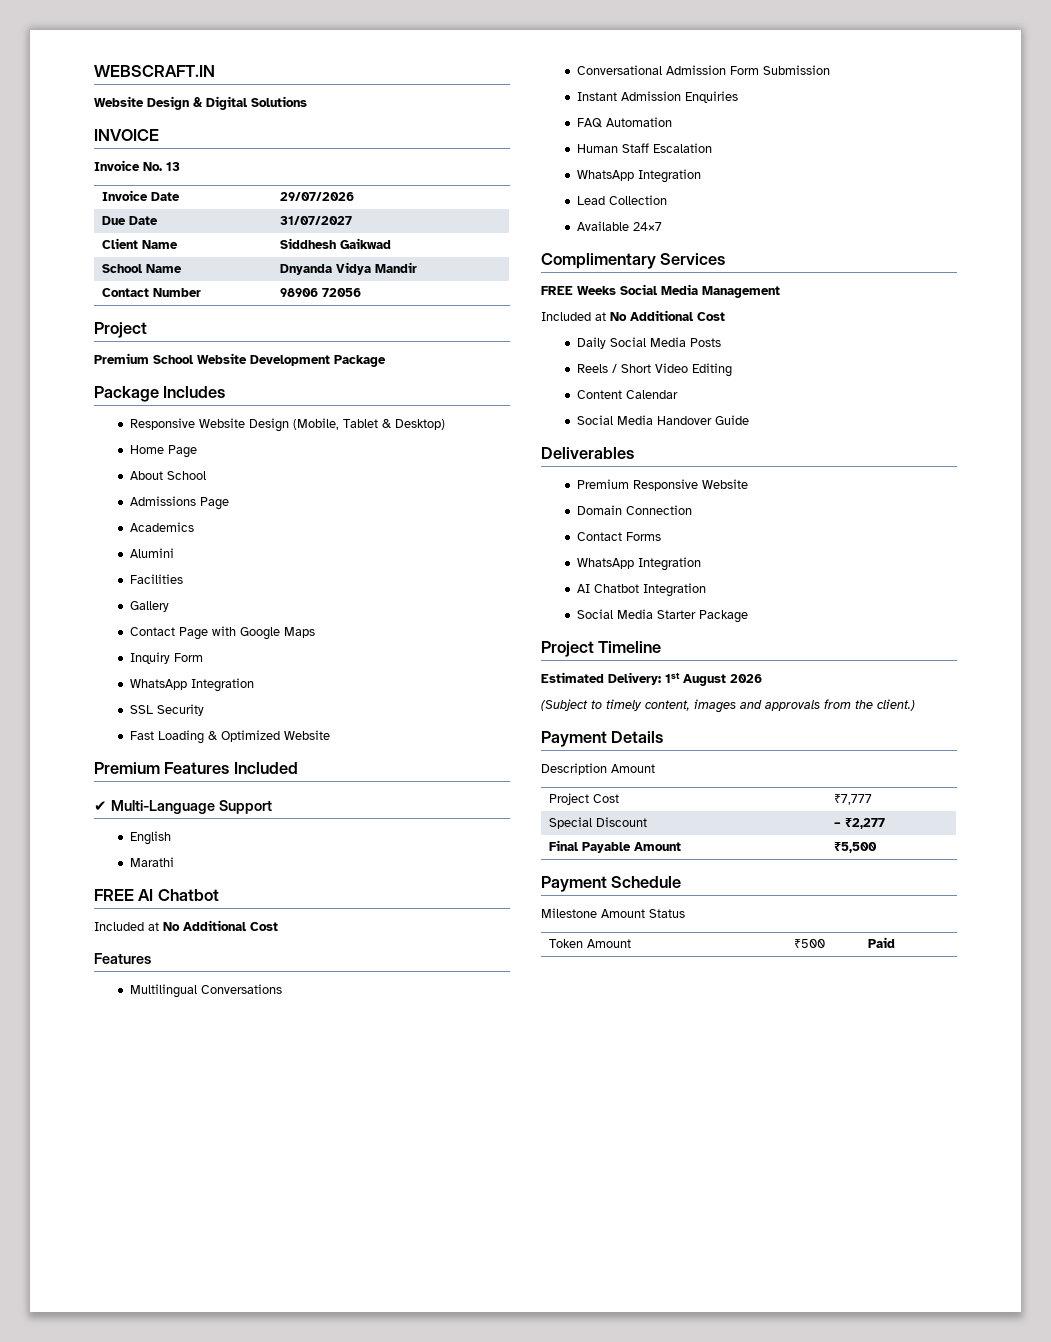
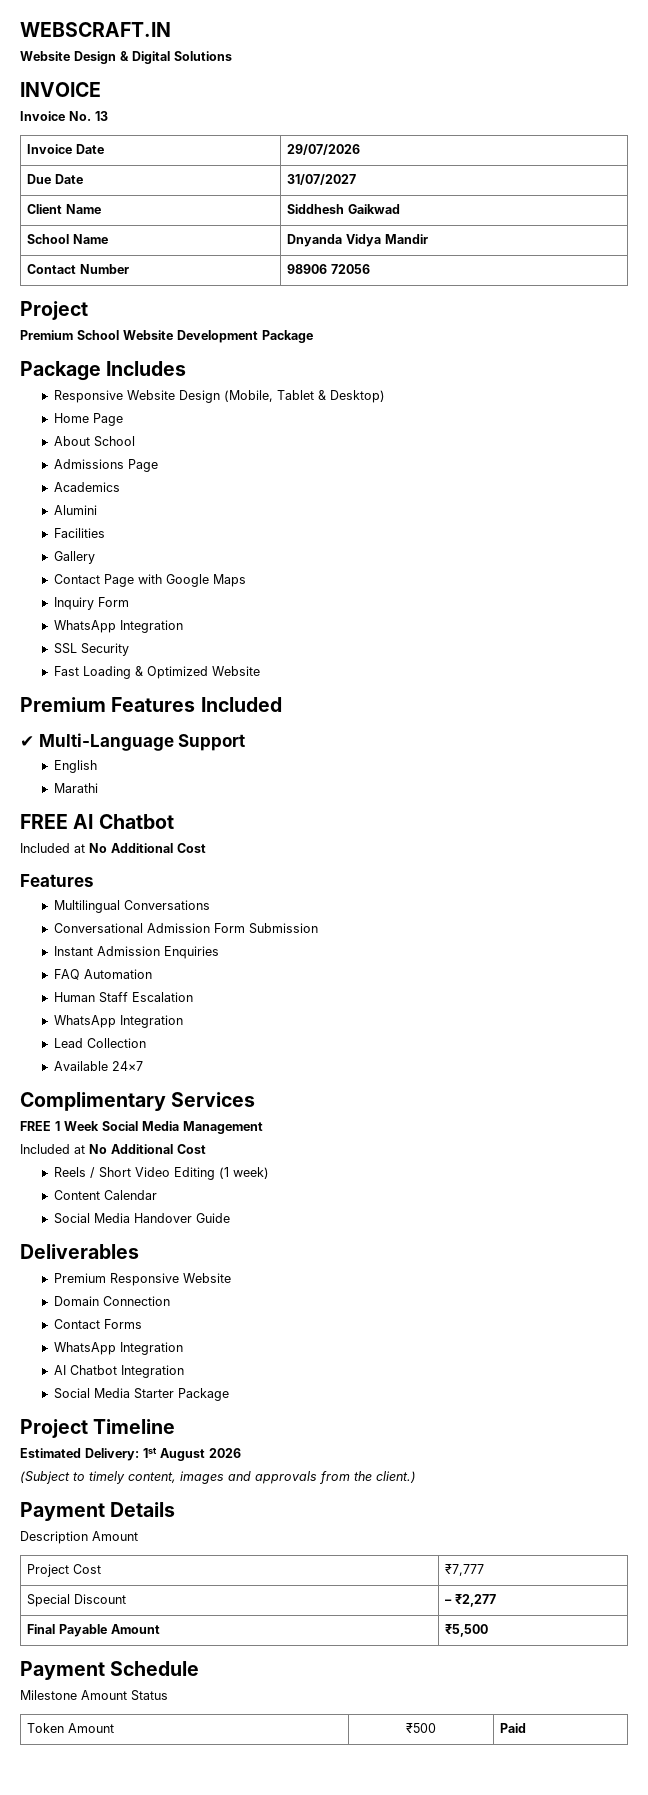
- FREE Weeks Social Media Management
+ FREE 1 Week Social Media Management
- Daily Social Media Posts
- Reels / Short Video Editing
+ Reels / Short Video Editing (1 week)

